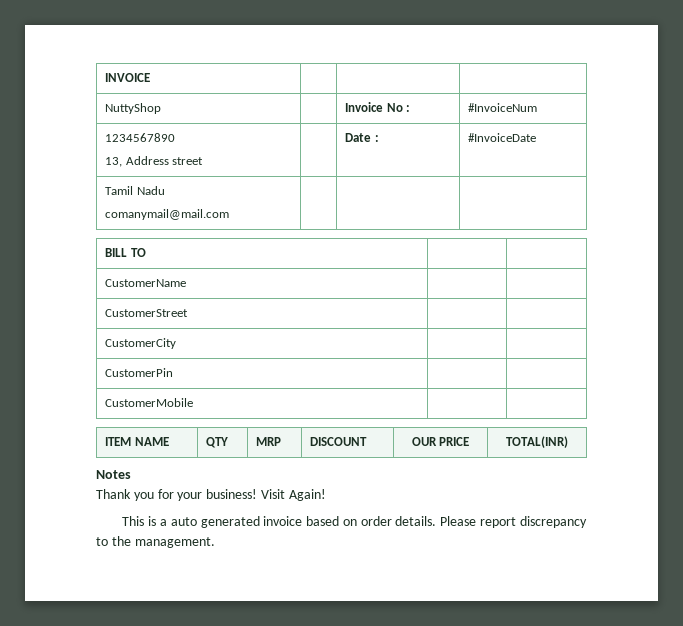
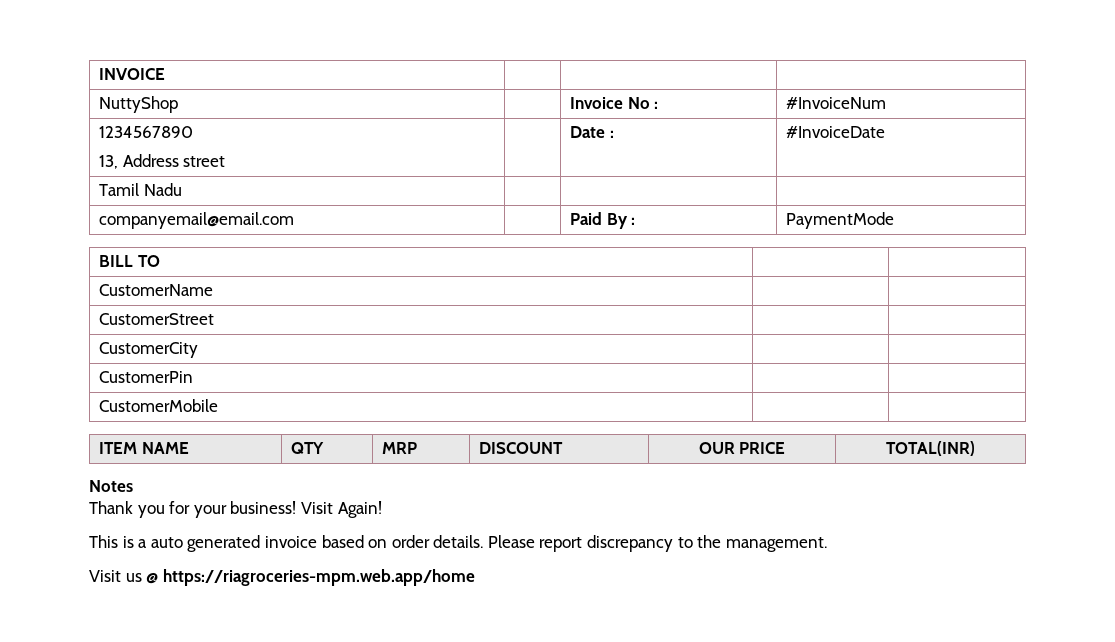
- Tamil Nadu
- comanymail@mail.com | | |
+ Tamil Nadu | | |
+ companyemail@email.com | | Paid By : | PaymentMode
+ Visit us @ https://riagroceries-mpm.web.app/home

